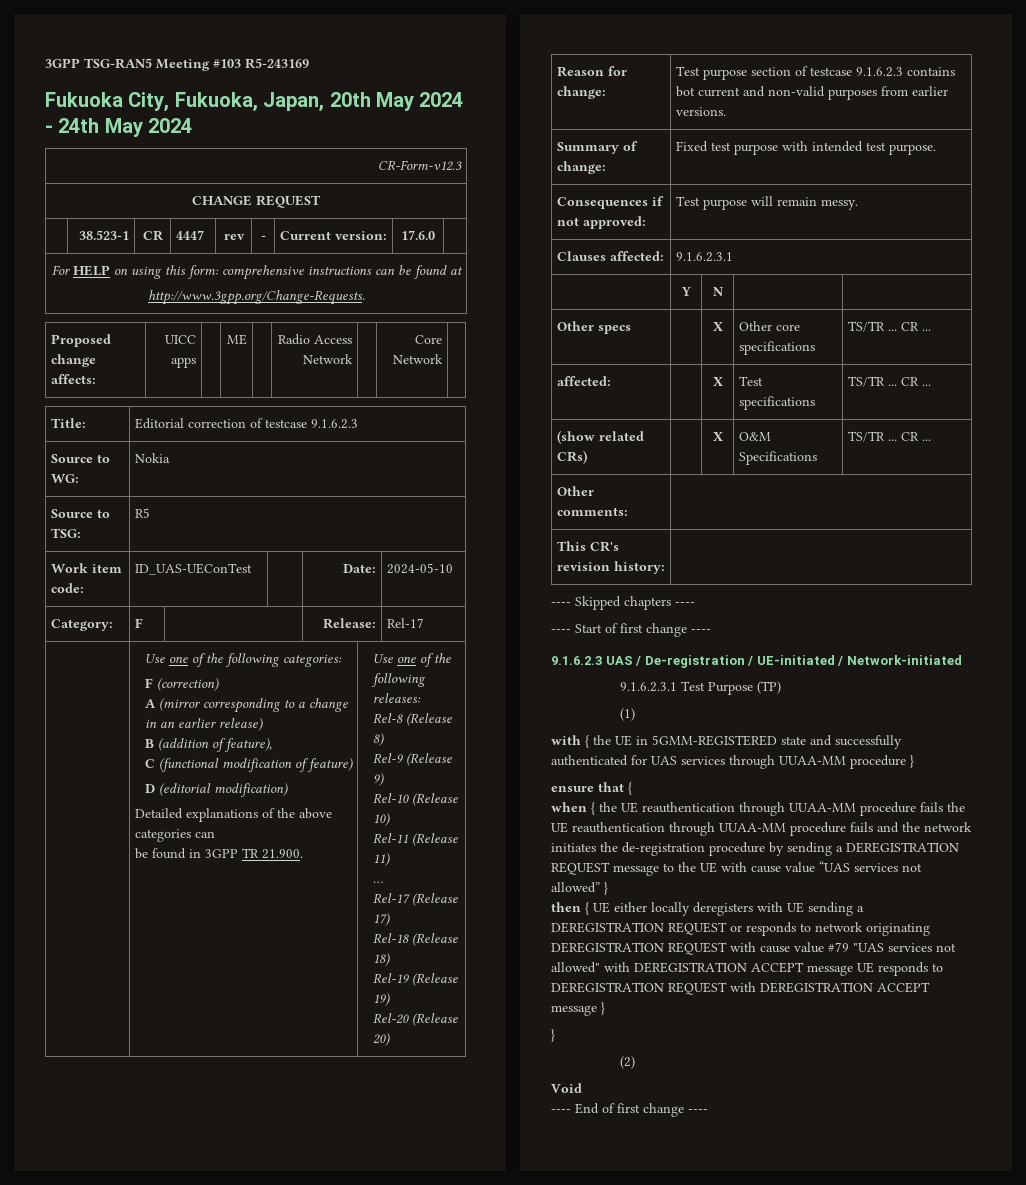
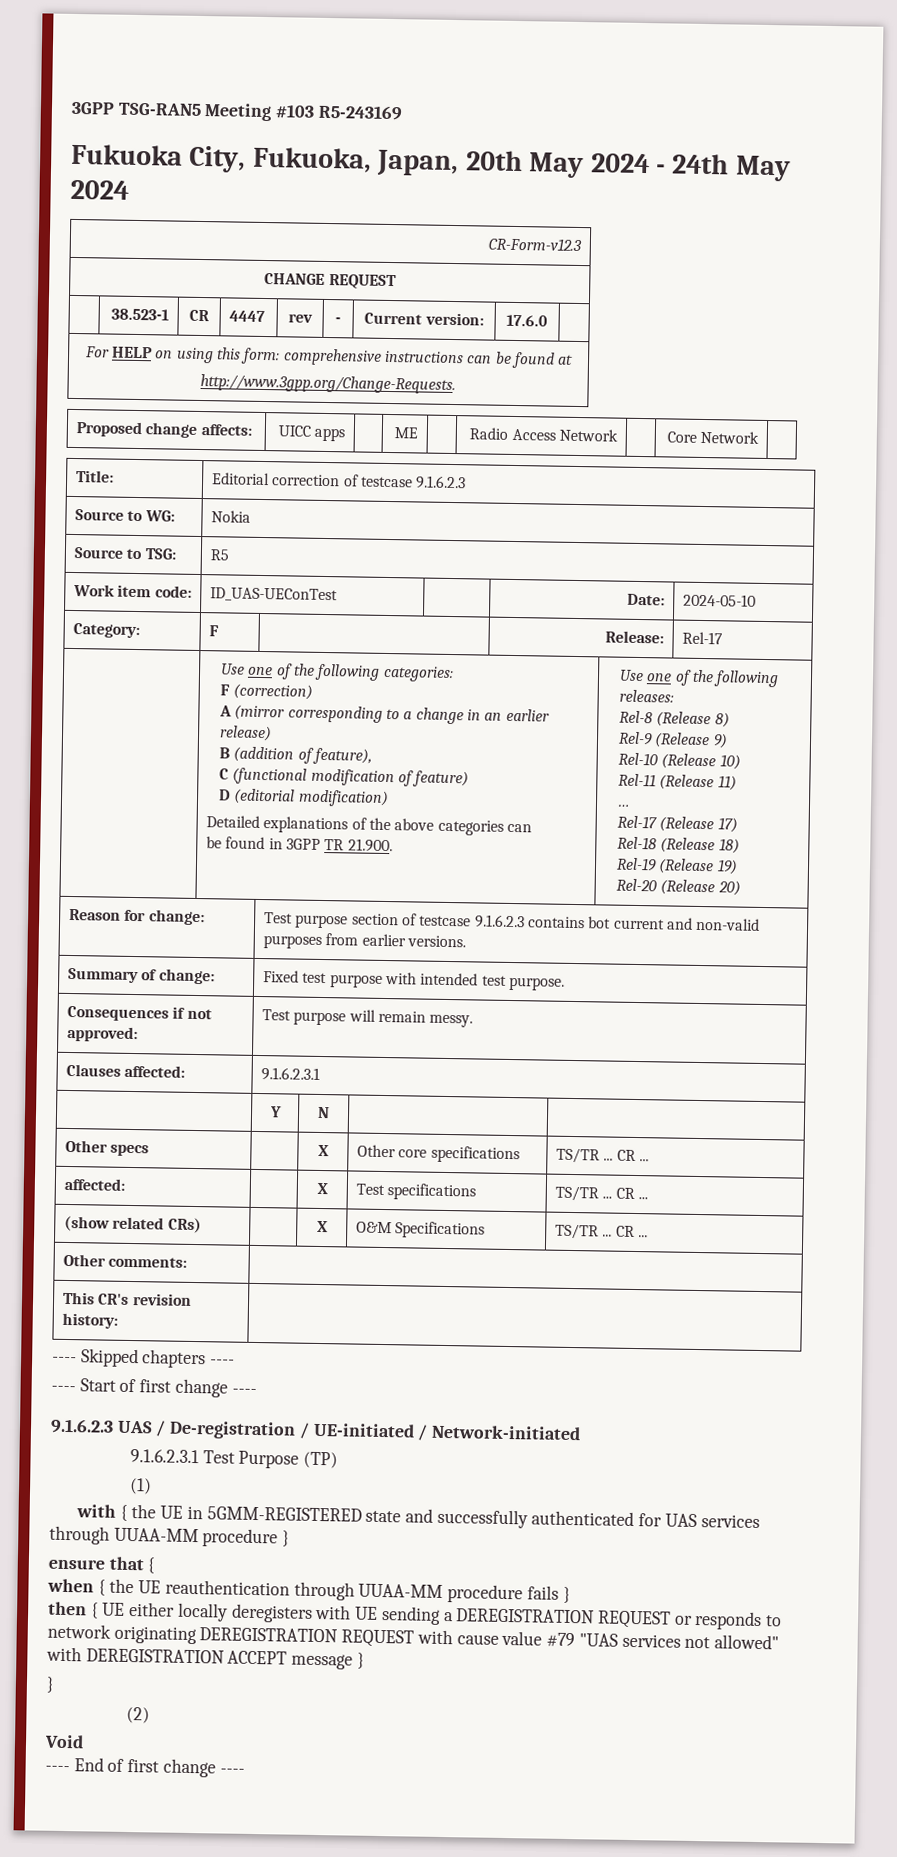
- when { the UE reauthentication through UUAA-MM procedure fails the UE reauthentication through UUAA-MM procedure fails and the network initiates the de-registration procedure by sending a DEREGISTRATION REQUEST message to the UE with cause value “UAS services not allowed” }
+ when { the UE reauthentication through UUAA-MM procedure fails }
- then { UE either locally deregisters with UE sending a DEREGISTRATION REQUEST or responds to network originating DEREGISTRATION REQUEST with cause value #79 "UAS services not allowed" with DEREGISTRATION ACCEPT message UE responds to DEREGISTRATION REQUEST with DEREGISTRATION ACCEPT message }
+ then { UE either locally deregisters with UE sending a DEREGISTRATION REQUEST or responds to network originating DEREGISTRATION REQUEST with cause value #79 "UAS services not allowed" with DEREGISTRATION ACCEPT message }

